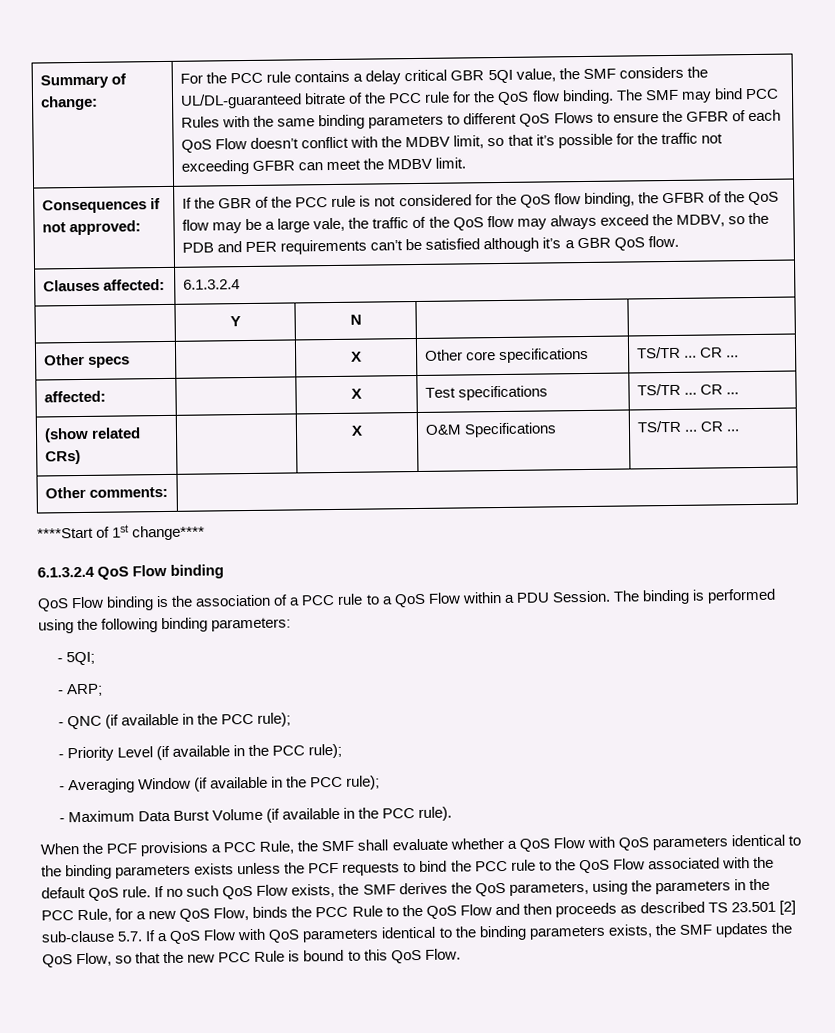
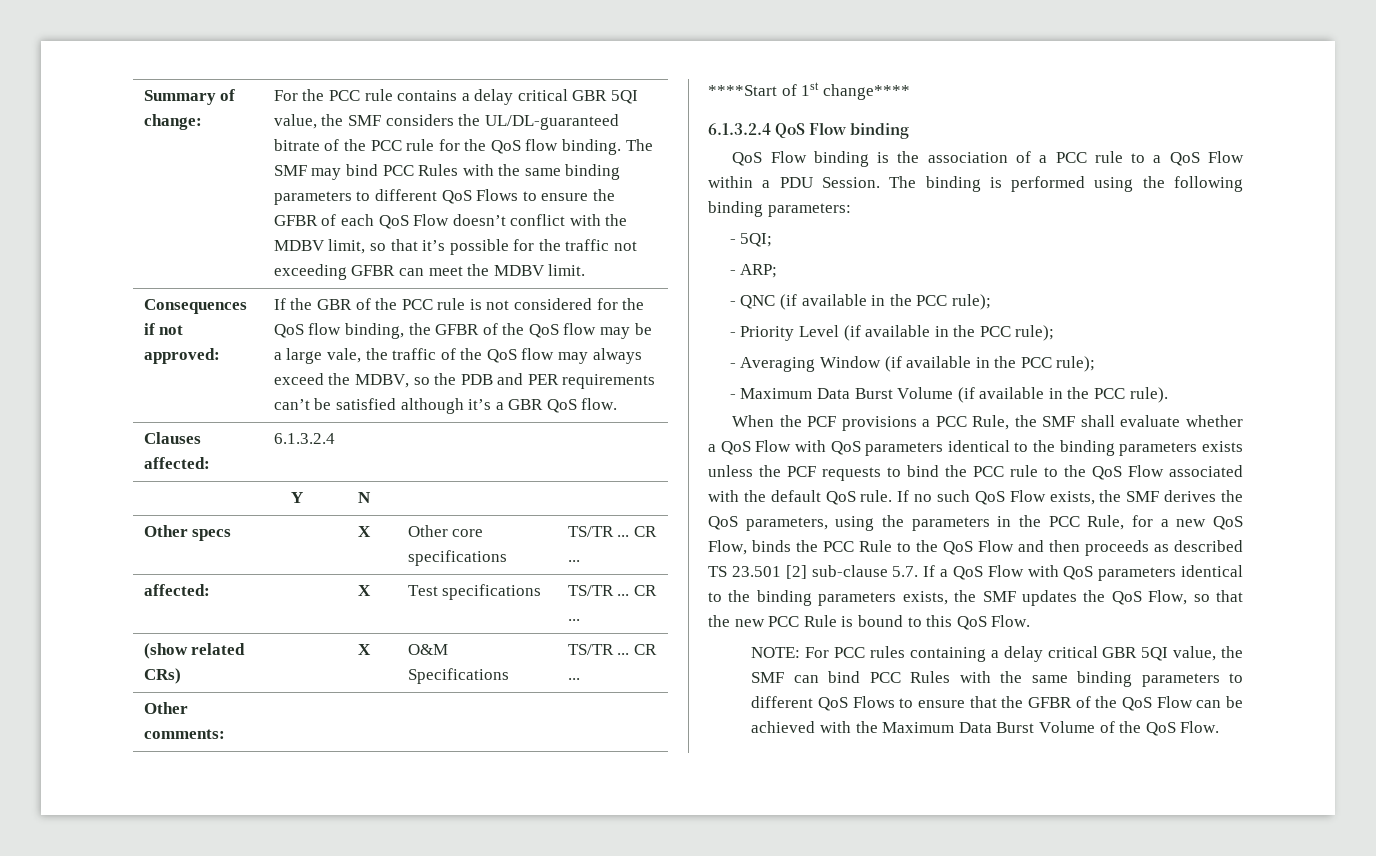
+ NOTE: For PCC rules containing a delay critical GBR 5QI value, the SMF can bind PCC Rules with the same binding parameters to different QoS Flows to ensure that the GFBR of the QoS Flow can be achieved with the Maximum Data Burst Volume of the QoS Flow.

